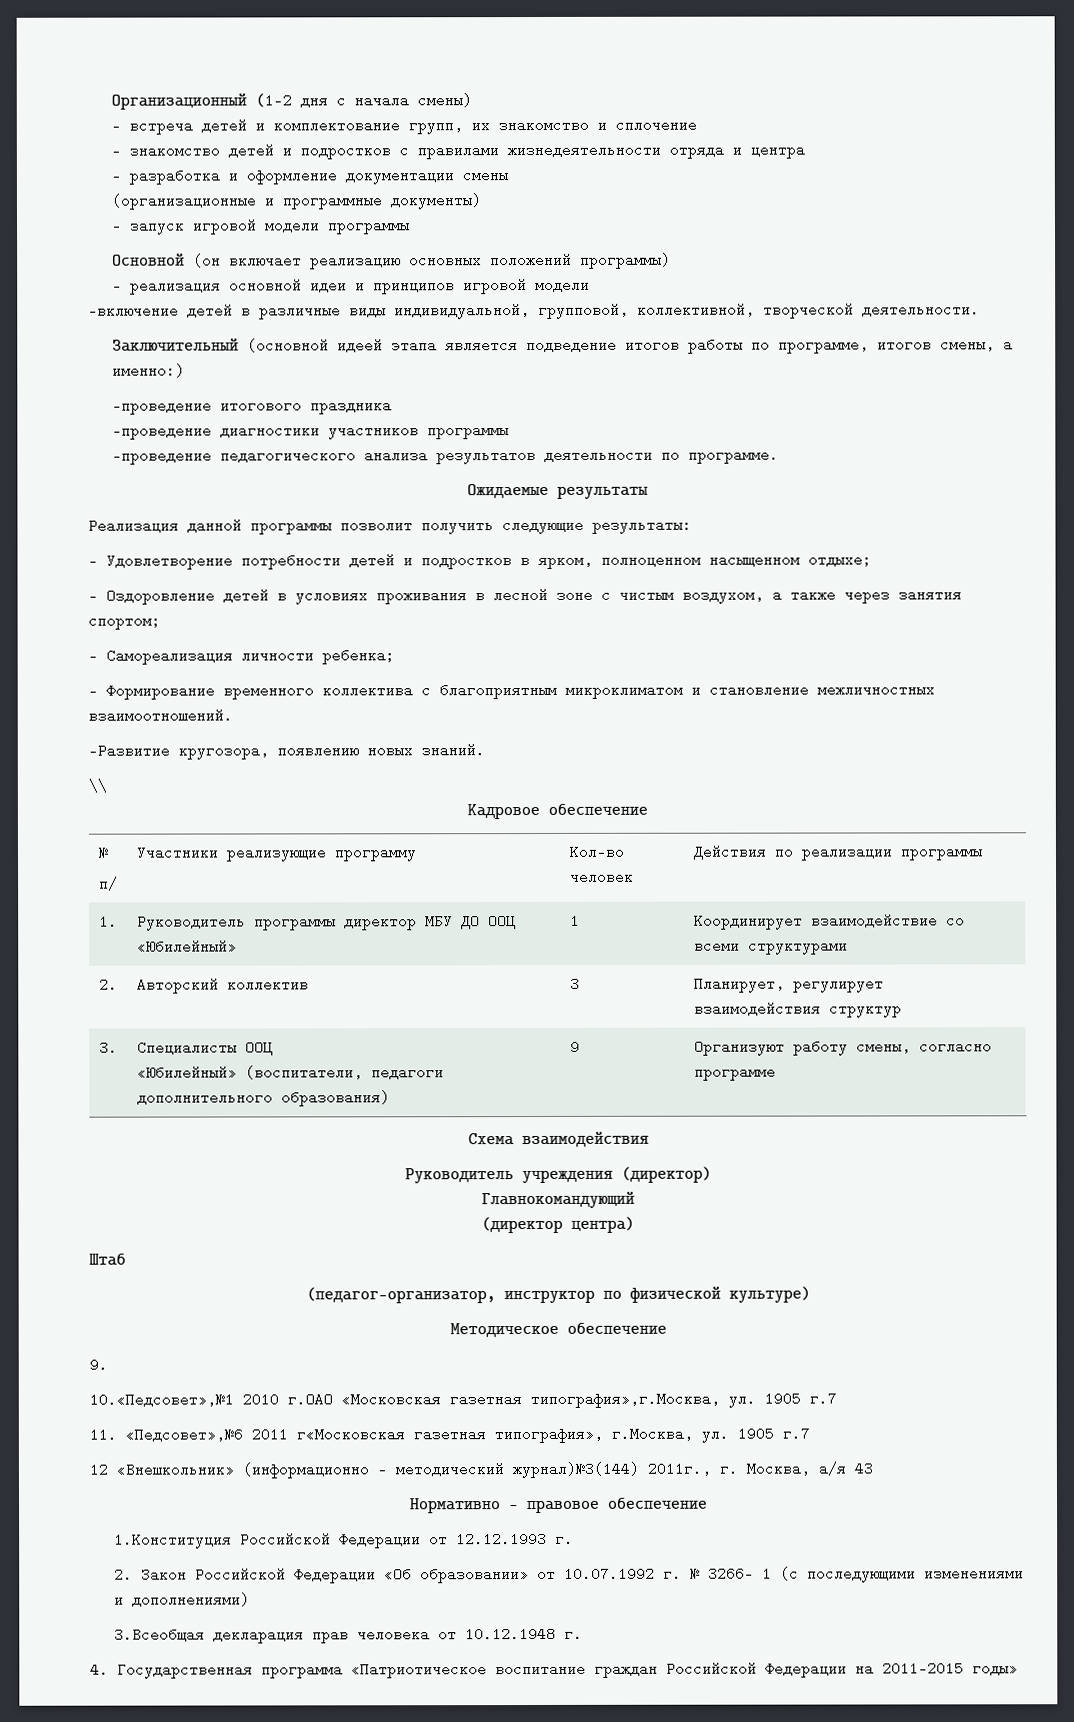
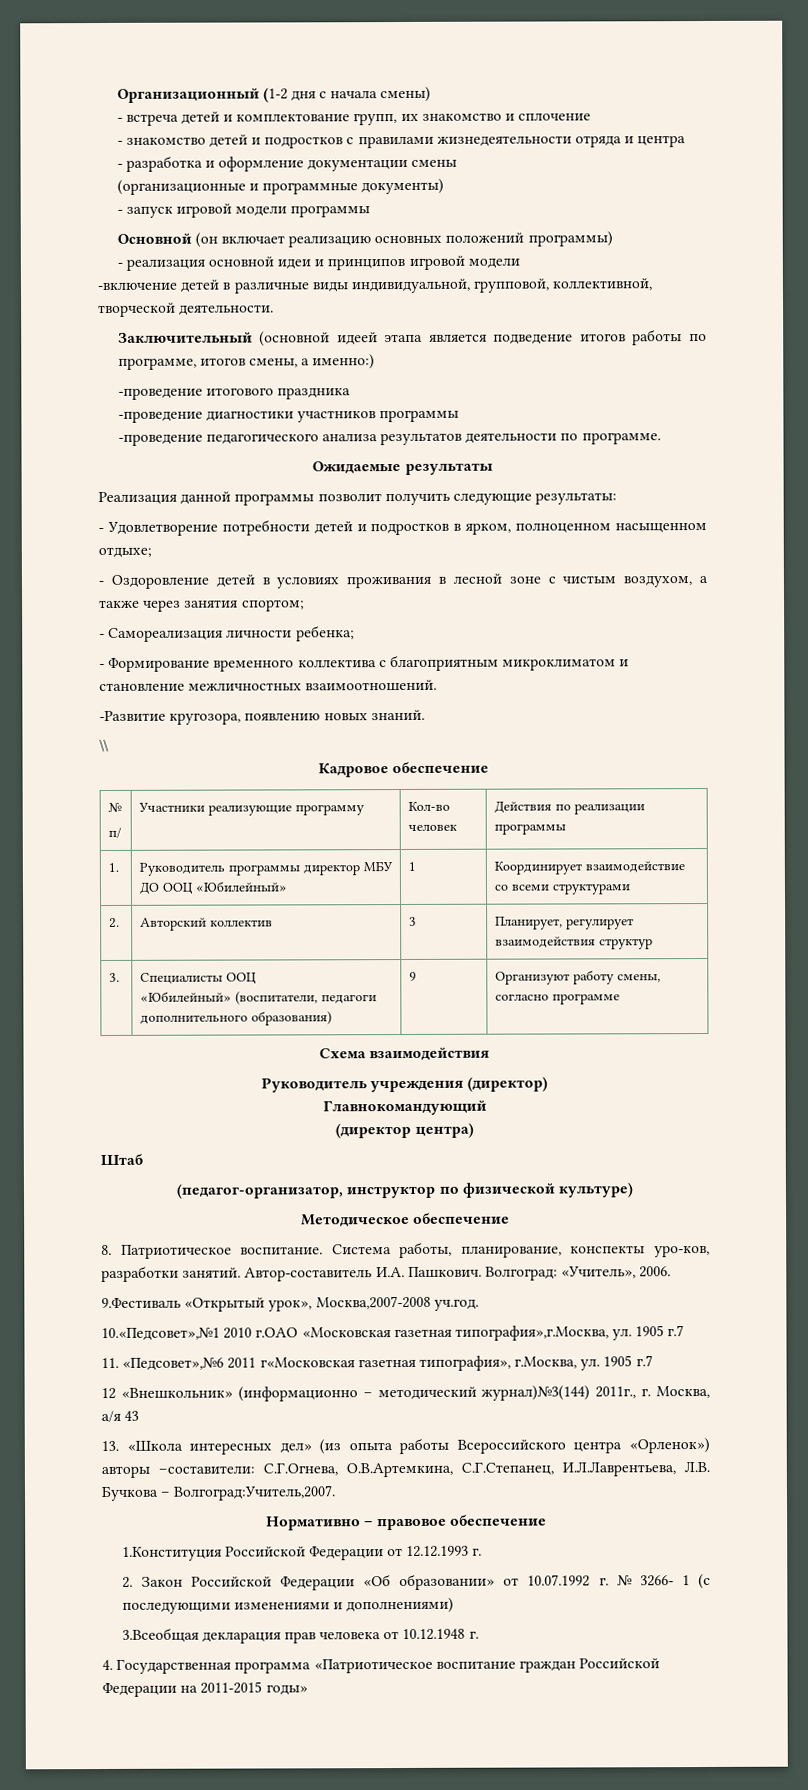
- 9.
+ 8. Патриотическое воспитание. Система работы, планирование, конспекты уро-ков, разработки занятий. Автор-составитель И.А. Пашкович. Волгоград: «Учитель», 2006.
+ 9.Фестиваль «Открытый урок», Москва,2007-2008 уч.год.
+ 13. «Школа интересных дел» (из опыта работы Всероссийского центра «Орленок») авторы –составители: С.Г.Огнева, О.В.Артемкина, С.Г.Степанец, И.Л.Лаврентьева, Л.В. Бучкова – Волгоград:Учитель,2007.

